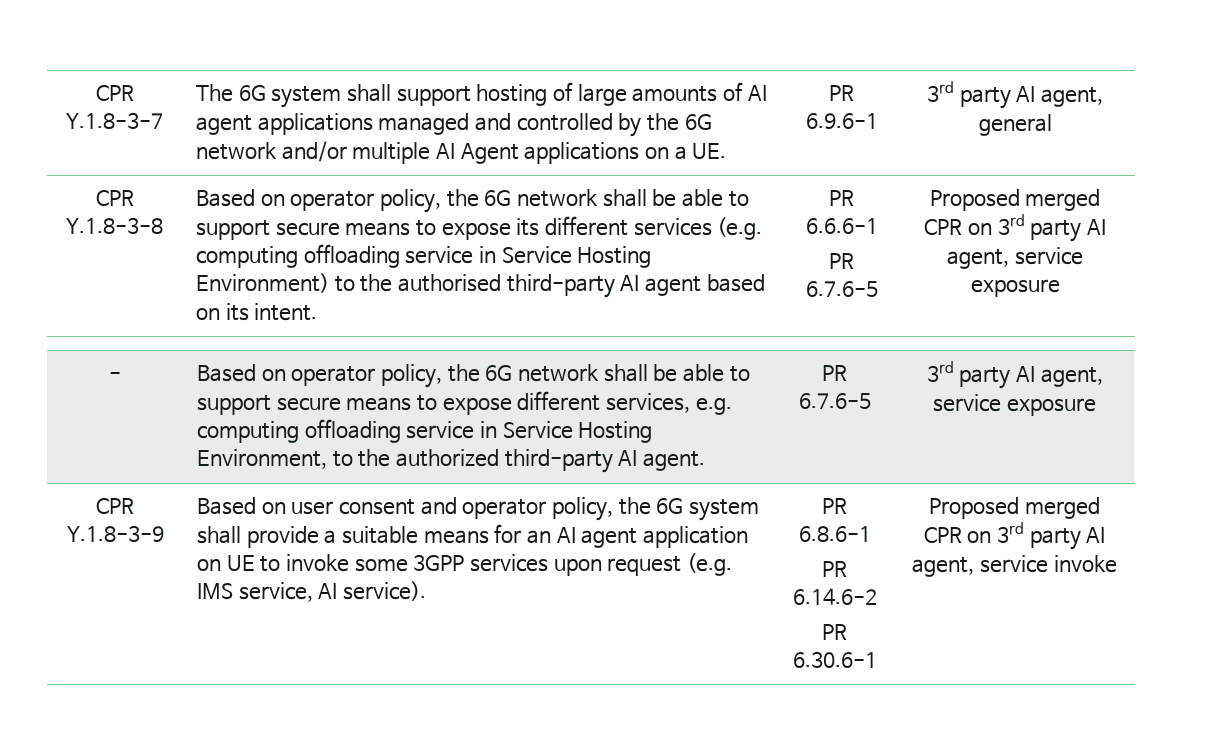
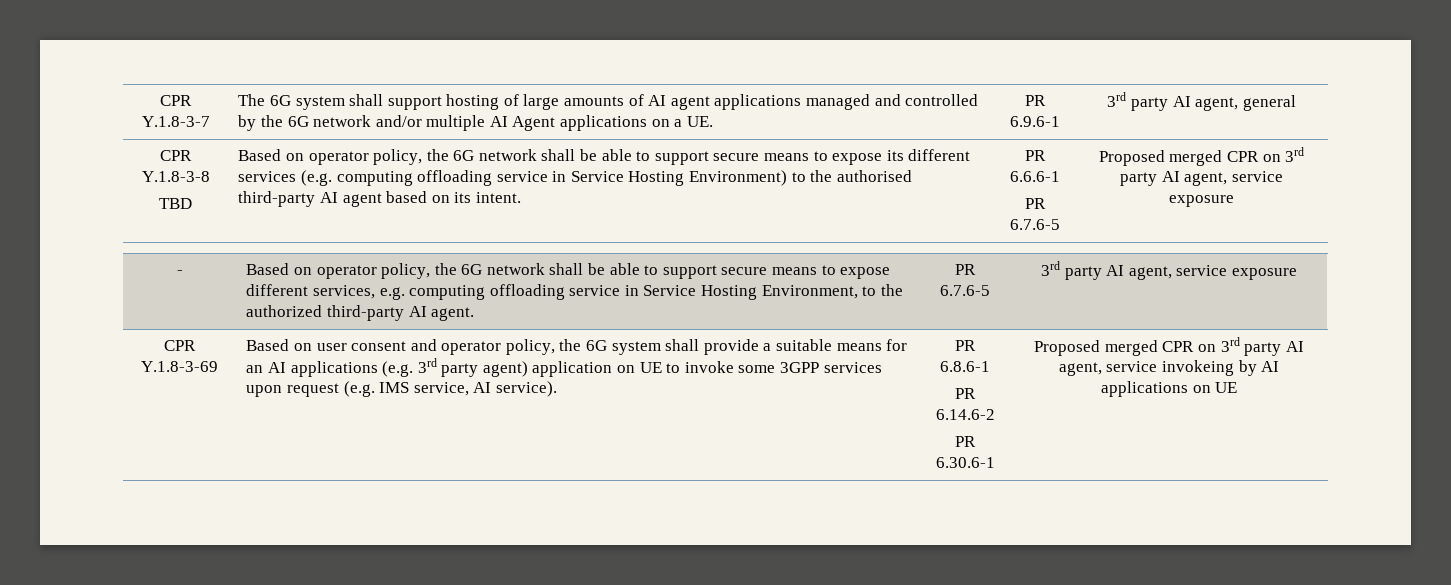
+ TBD
- CPR Y.1.8-3-9
+ CPR Y.1.8-3-69
- Based on user consent and operator policy, the 6G system shall provide a suitable means for an AI agent application on UE to invoke some 3GPP services upon request (e.g. IMS service, AI service).
+ Based on user consent and operator policy, the 6G system shall provide a suitable means for an AI applications (e.g. 3rd party agent) application on UE to invoke some 3GPP services upon request (e.g. IMS service, AI service).
- Proposed merged CPR on 3rd party AI agent, service invoke
+ Proposed merged CPR on 3rd party AI agent, service invokeing by AI applications on UE

